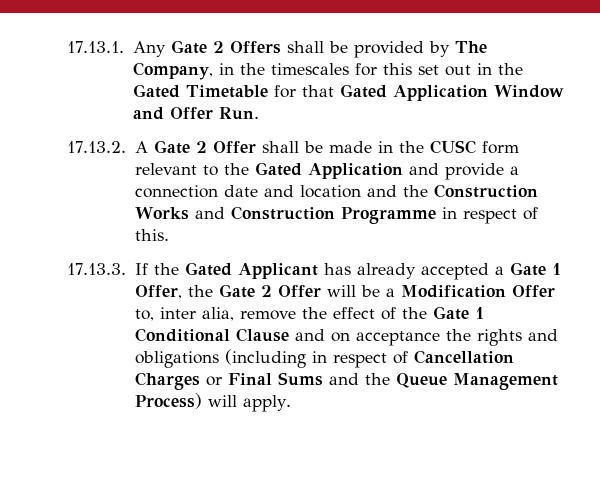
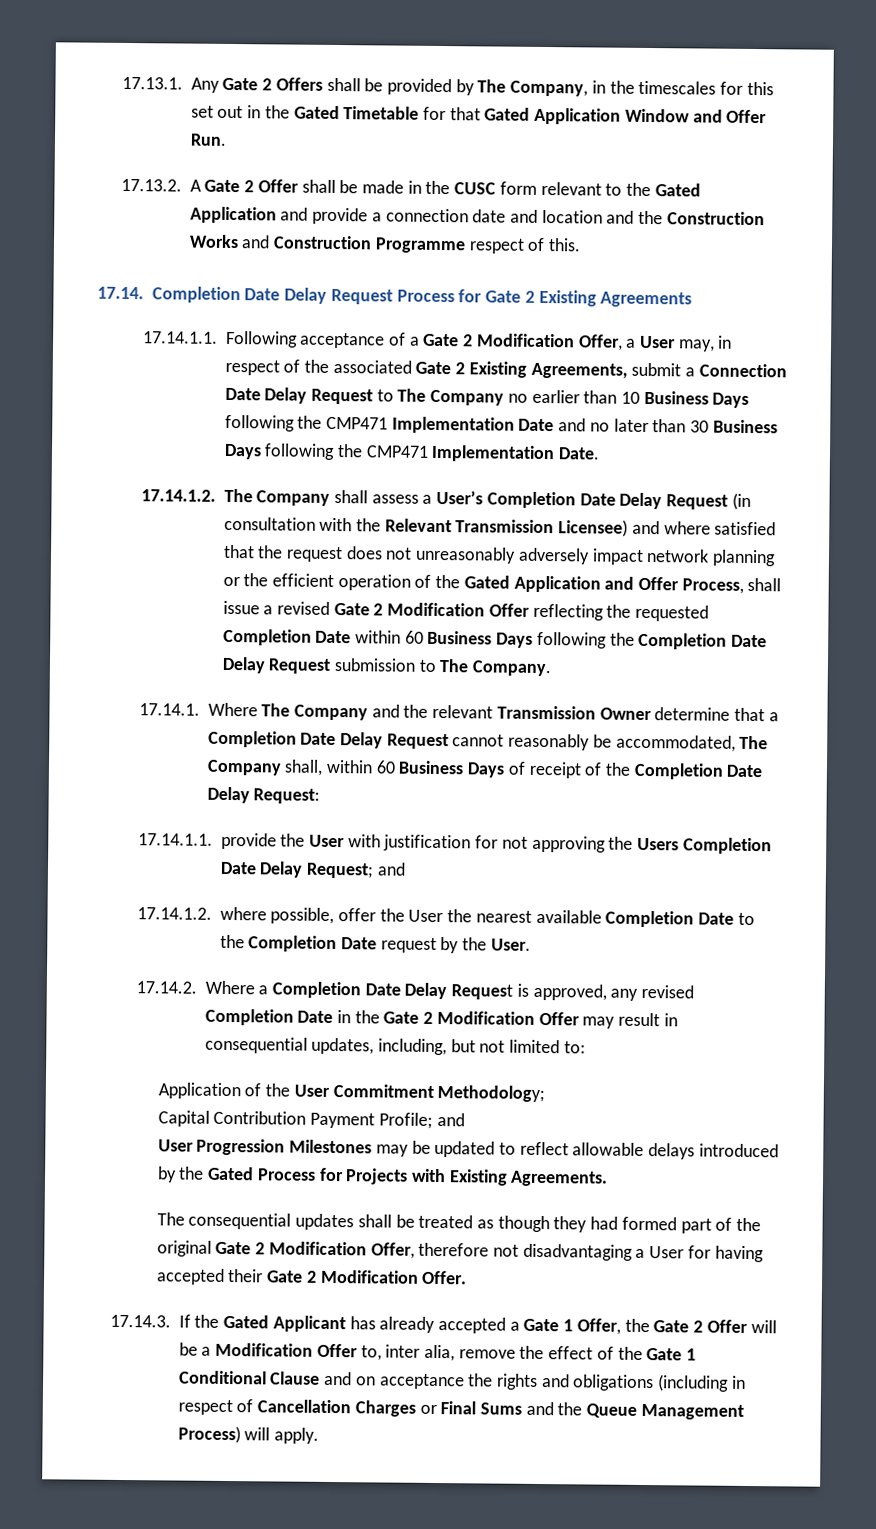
- 17.13.2. A Gate 2 Offer shall be made in the CUSC form relevant to the Gated Application and provide a connection date and location and the Construction Works and Construction Programme in respect of this.
- 17.13.3. If the Gated Applicant has already accepted a Gate 1 Offer, the Gate 2 Offer will be a Modification Offer to, inter alia, remove the effect of the Gate 1 Conditional Clause and on acceptance the rights and obligations (including in respect of Cancellation Charges or Final Sums and the Queue Management Process) will apply.
+ 17.13.2. A Gate 2 Offer shall be made in the CUSC form relevant to the Gated Application and provide a connection date and location and the Construction Works and Construction Programme respect of this.
+ 17.14. Completion Date Delay Request Process for Gate 2 Existing Agreements
+ 17.14.1.1. Following acceptance of a Gate 2 Modification Offer, a User may, in respect of the associated Gate 2 Existing Agreements, submit a Connection Date Delay Request to The Company no earlier than 10 Business Days following the CMP471 Implementation Date and no later than 30 Business Days following the CMP471 Implementation Date.
+ 17.14.1.2. The Company shall assess a User’s Completion Date Delay Request (in consultation with the Relevant Transmission Licensee) and where satisfied that the request does not unreasonably adversely impact network planning or the efficient operation of the Gated Application and Offer Process, shall issue a revised Gate 2 Modification Offer reflecting the requested Completion Date within 60 Business Days following the Completion Date Delay Request submission to The Company.
+ 17.14.1. Where The Company and the relevant Transmission Owner determine that a Completion Date Delay Request cannot reasonably be accommodated, The Company shall, within 60 Business Days of receipt of the Completion Date Delay Request:
+ 17.14.1.1. provide the User with justification for not approving the Users Completion Date Delay Request; and
+ 17.14.1.2. where possible, offer the User the nearest available Completion Date to the Completion Date request by the User.
+ 17.14.2. Where a Completion Date Delay Request is approved, any revised Completion Date in the Gate 2 Modification Offer may result in consequential updates, including, but not limited to:
+ Application of the User Commitment Methodology;
+ Capital Contribution Payment Profile; and
+ User Progression Milestones may be updated to reflect allowable delays introduced by the Gated Process for Projects with Existing Agreements.
+ The consequential updates shall be treated as though they had formed part of the original Gate 2 Modification Offer, therefore not disadvantaging a User for having accepted their Gate 2 Modification Offer.
+ 17.14.3. If the Gated Applicant has already accepted a Gate 1 Offer, the Gate 2 Offer will be a Modification Offer to, inter alia, remove the effect of the Gate 1 Conditional Clause and on acceptance the rights and obligations (including in respect of Cancellation Charges or Final Sums and the Queue Management Process) will apply.

